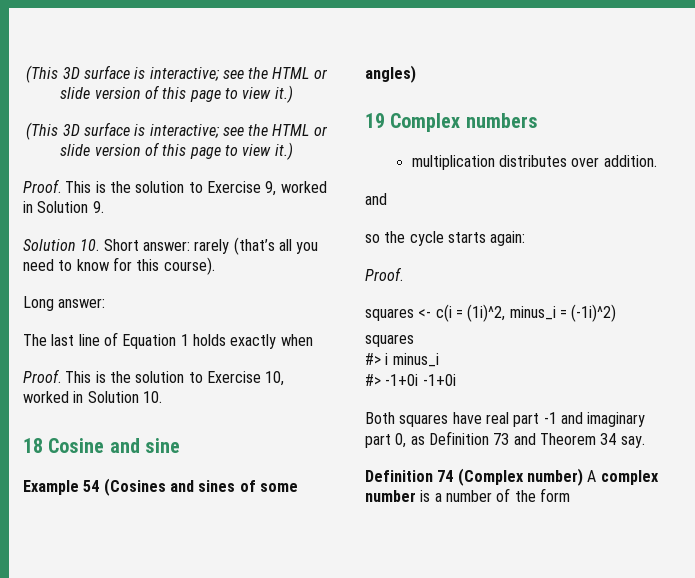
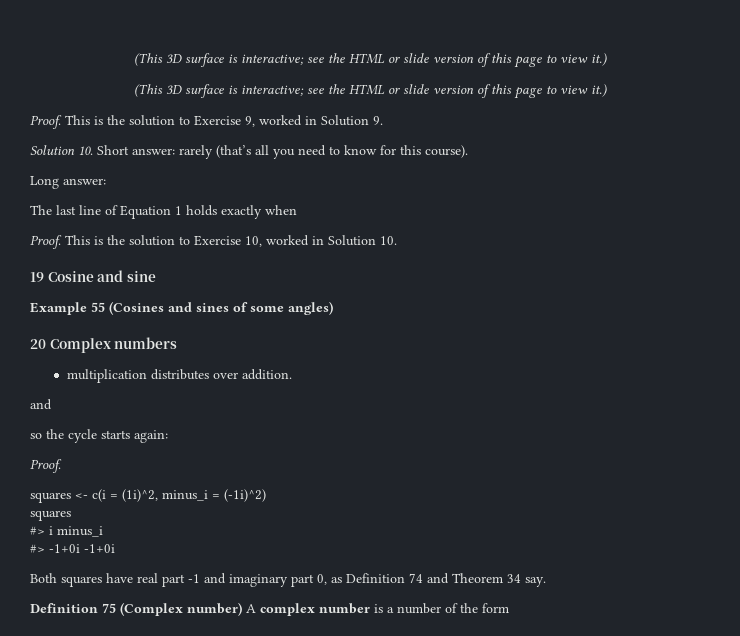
- 18 Cosine and sine
+ 19 Cosine and sine
- Example 54 (Cosines and sines of some angles)
+ Example 55 (Cosines and sines of some angles)
- 19 Complex numbers
+ 20 Complex numbers
- Both squares have real part -1 and imaginary part 0, as Definition 73 and Theorem 34 say.
+ Both squares have real part -1 and imaginary part 0, as Definition 74 and Theorem 34 say.
- Definition 74 (Complex number) A complex number is a number of the form
+ Definition 75 (Complex number) A complex number is a number of the form

